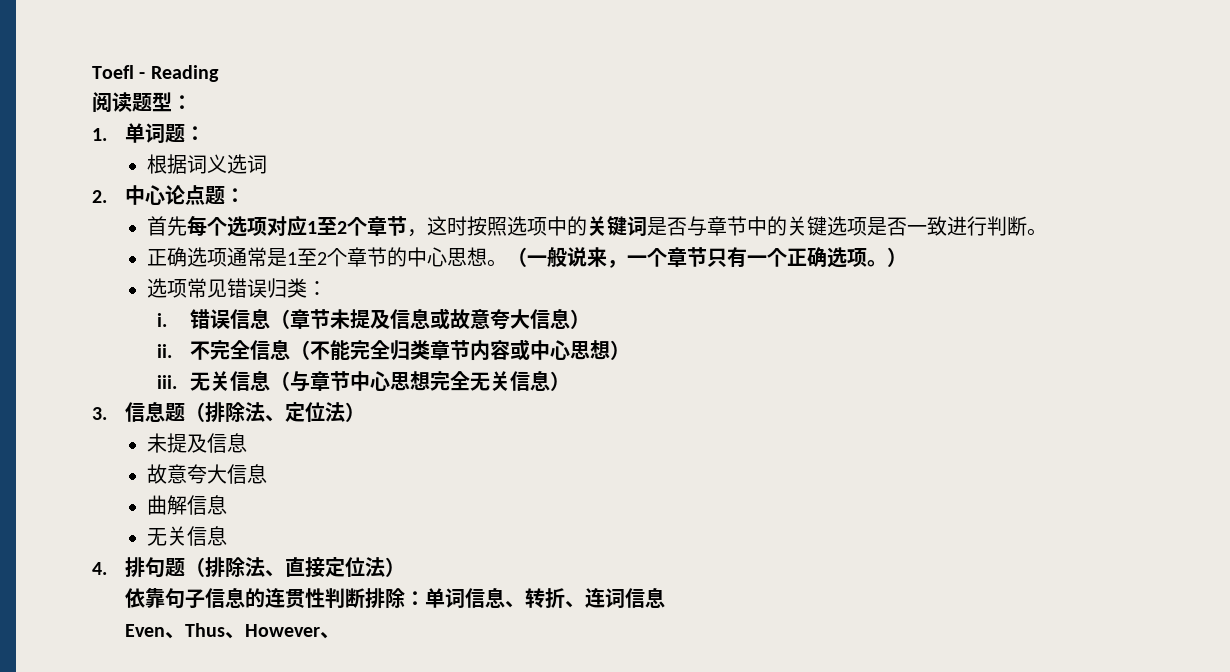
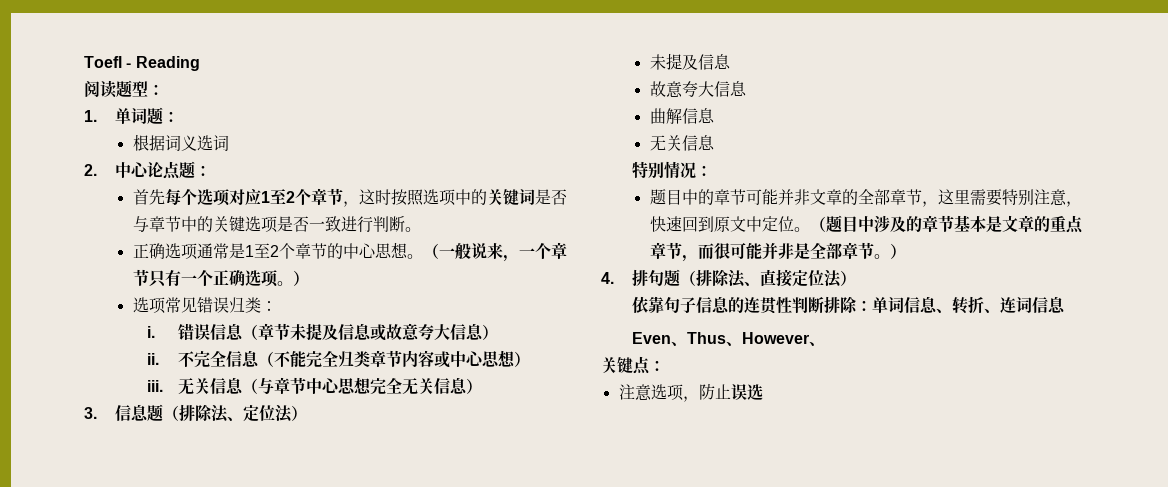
+ 特别情况：
+ 题目中的章节可能并非文章的全部章节，这里需要特别注意，快速回到原文中定位。（题目中涉及的章节基本是文章的重点章节，而很可能并非是全部章节。）
+ 关键点：
+ 注意选项，防止误选

